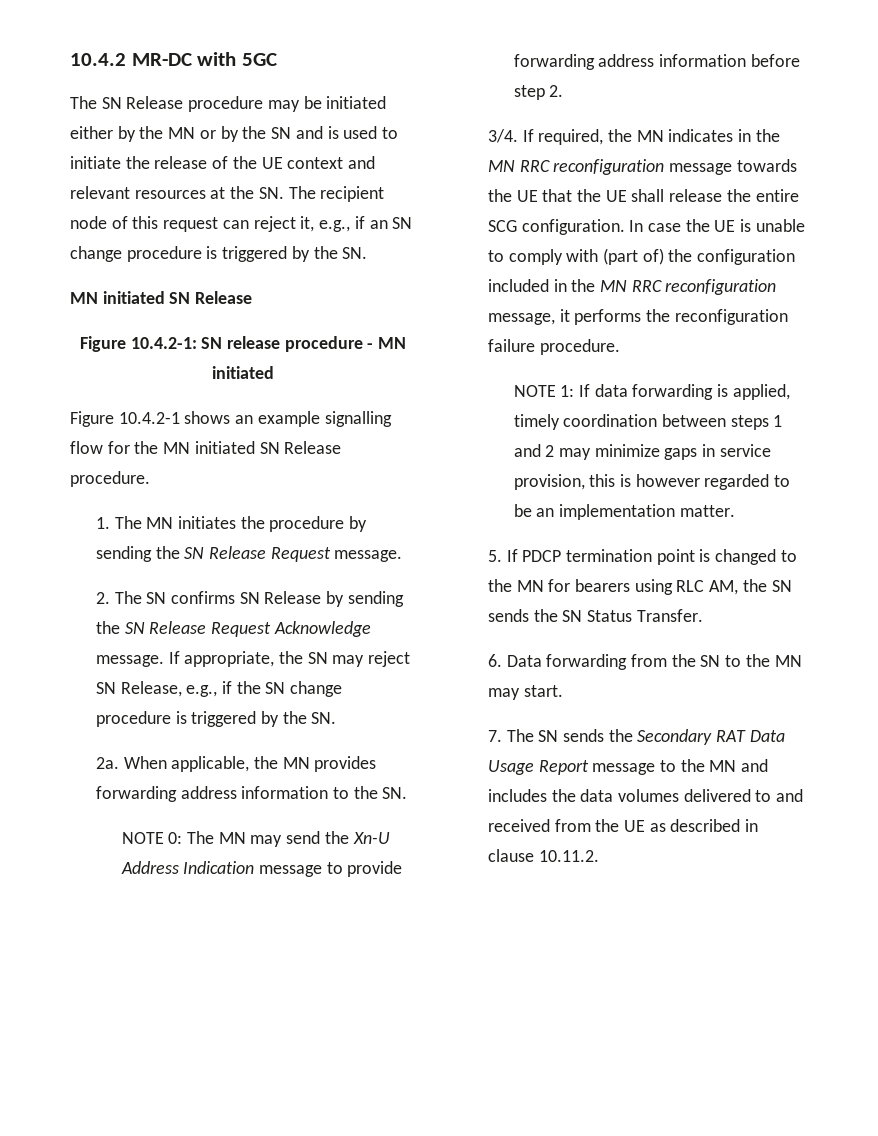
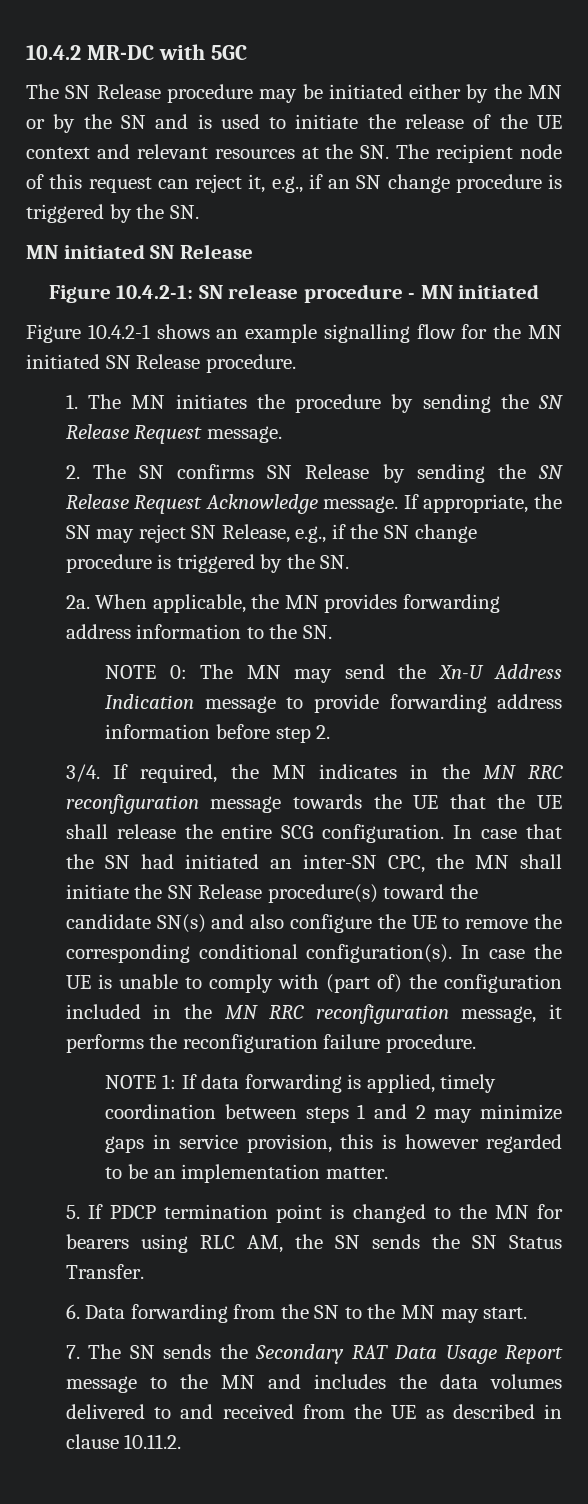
- In case the UE is unable to comply with (part of) the configuration included in the MN RRC reconfiguration message, it performs the reconfiguration failure procedure.
+ In case that the SN had initiated an inter-SN CPC, the MN shall initiate the SN Release procedure(s) toward the candidate SN(s) and also configure the UE to remove the corresponding conditional configuration(s). In case the UE is unable to comply with (part of) the configuration included in the MN RRC reconfiguration message, it performs the reconfiguration failure procedure.

